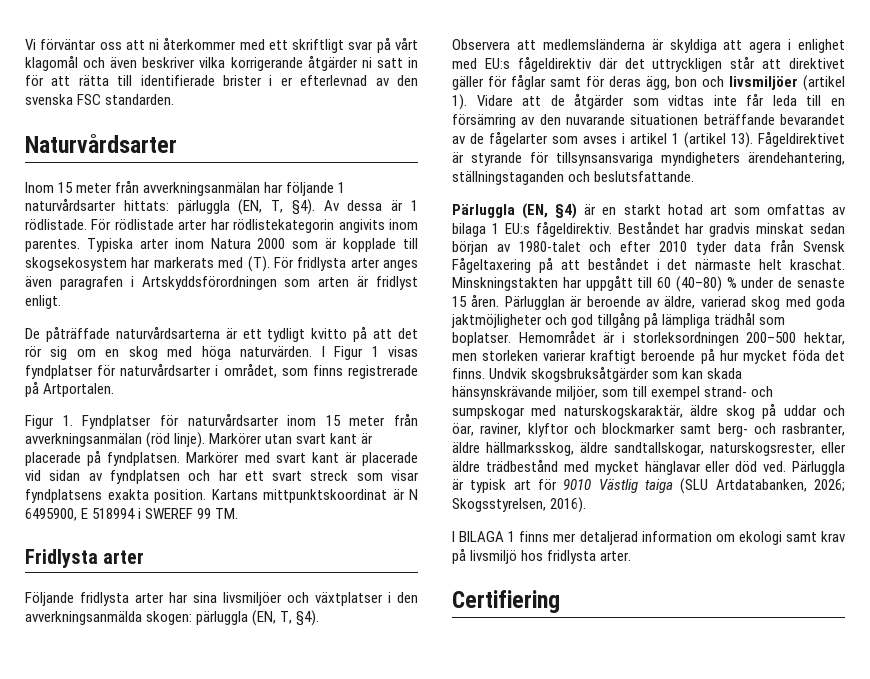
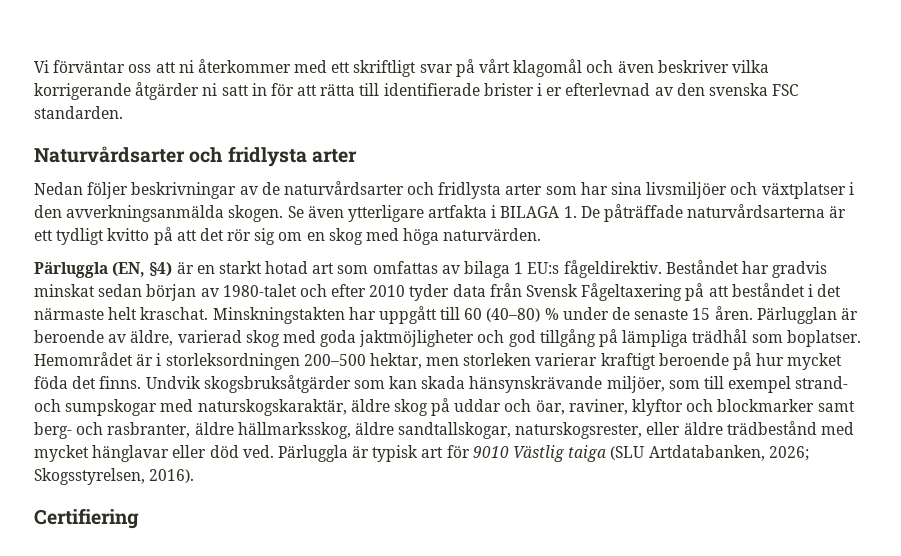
- Naturvårdsarter
- Inom 15 meter från avverkningsanmälan har följande 1 naturvårdsarter hittats: pärluggla (EN, T, §4). Av dessa är 1 rödlistade. För rödlistade arter har rödlistekategorin angivits inom parentes. Typiska arter inom Natura 2000 som är kopplade till skogsekosystem har markerats med (T). För fridlysta arter anges även paragrafen i Artskyddsförordningen som arten är fridlyst enligt.
- De påträffade naturvårdsarterna är ett tydligt kvitto på att det rör sig om en skog med höga naturvärden. I Figur 1 visas fyndplatser för naturvårdsarter i området, som finns registrerade på Artportalen.
- Figur 1. Fyndplatser för naturvårdsarter inom 15 meter från avverkningsanmälan (röd linje). Markörer utan svart kant är placerade på fyndplatsen. Markörer med svart kant är placerade vid sidan av fyndplatsen och har ett svart streck som visar fyndplatsens exakta position. Kartans mittpunktskoordinat är N 6495900, E 518994 i SWEREF 99 TM.
- Fridlysta arter
- Följande fridlysta arter har sina livsmiljöer och växtplatser i den avverkningsanmälda skogen: pärluggla (EN, T, §4).
- Observera att medlemsländerna är skyldiga att agera i enlighet med EU:s fågeldirektiv där det uttryckligen står att direktivet gäller för fåglar samt för deras ägg, bon och livsmiljöer (artikel 1). Vidare att de åtgärder som vidtas inte får leda till en försämring av den nuvarande situationen beträffande bevarandet av de fågelarter som avses i artikel 1 (artikel 13). Fågeldirektivet är styrande för tillsynsansvariga myndigheters ärendehantering, ställningstaganden och beslutsfattande.
+ Naturvårdsarter och fridlysta arter
+ Nedan följer beskrivningar av de naturvårdsarter och fridlysta arter som har sina livsmiljöer och växtplatser i den avverkningsanmälda skogen. Se även ytterligare artfakta i BILAGA 1. De påträffade naturvårdsarterna är ett tydligt kvitto på att det rör sig om en skog med höga naturvärden.
- I BILAGA 1 finns mer detaljerad information om ekologi samt krav på livsmiljö hos fridlysta arter.

